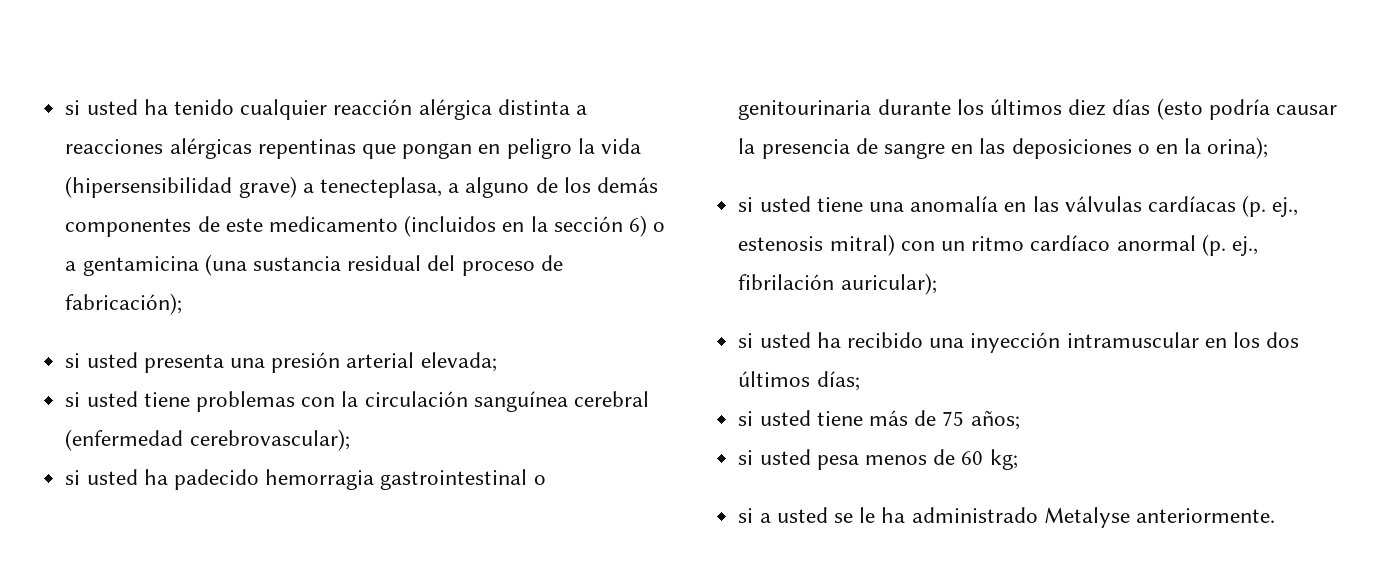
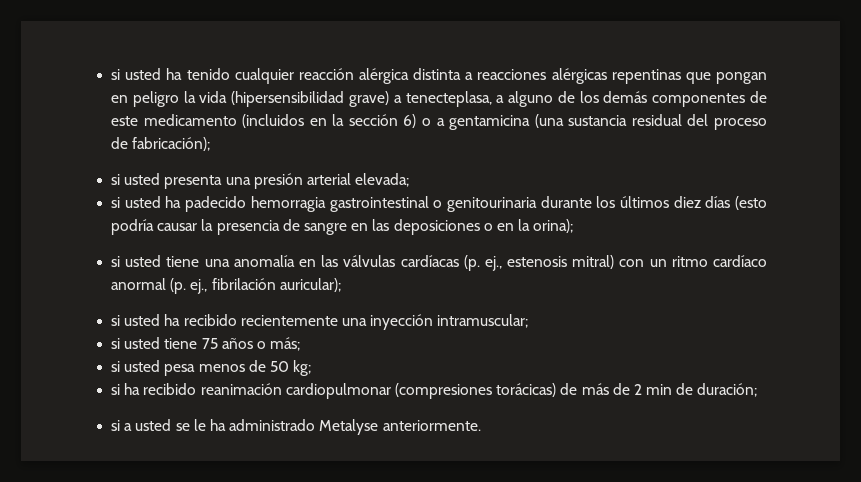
- si usted tiene problemas con la circulación sanguínea cerebral (enfermedad cerebrovascular);
- si usted ha recibido una inyección intramuscular en los dos últimos días;
- si usted tiene más de 75 años;
+ si usted ha recibido recientemente una inyección intramuscular;
+ si usted tiene 75 años o más;
- si usted pesa menos de 60 kg;
+ si usted pesa menos de 50 kg;
+ si ha recibido reanimación cardiopulmonar (compresiones torácicas) de más de 2 min de duración;

